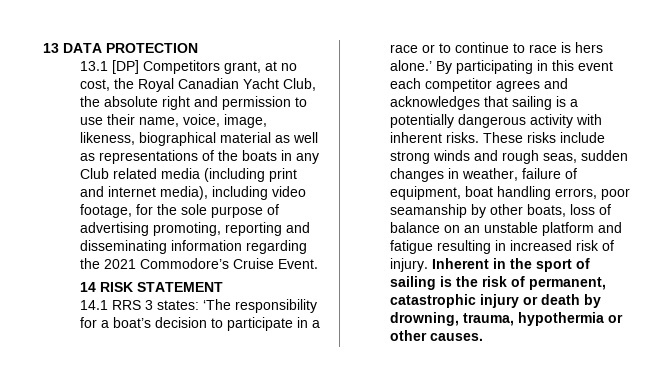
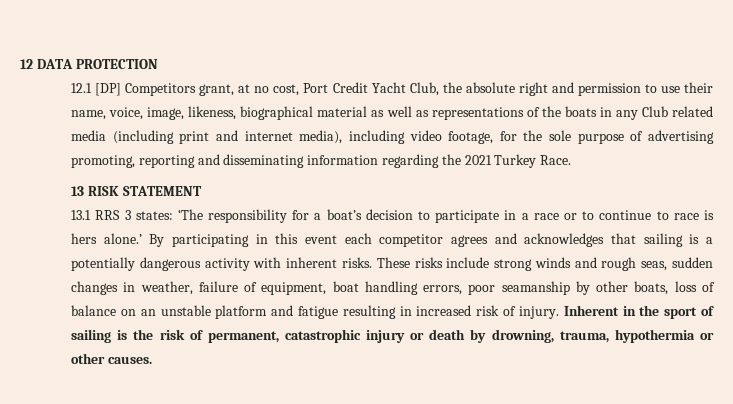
- 13 DATA PROTECTION
+ 12 DATA PROTECTION
- 13.1 [DP] Competitors grant, at no cost, the Royal Canadian Yacht Club, the absolute right and permission to use their name, voice, image, likeness, biographical material as well as representations of the boats in any Club related media (including print and internet media), including video footage, for the sole purpose of advertising promoting, reporting and disseminating information regarding the 2021 Commodore’s Cruise Event.
- 14 RISK STATEMENT
+ 12.1 [DP] Competitors grant, at no cost, Port Credit Yacht Club, the absolute right and permission to use their name, voice, image, likeness, biographical material as well as representations of the boats in any Club related media (including print and internet media), including video footage, for the sole purpose of advertising promoting, reporting and disseminating information regarding the 2021 Turkey Race.
+ 13 RISK STATEMENT
- 14.1 RRS 3 states: ‘The responsibility for a boat’s decision to participate in a race or to continue to race is hers alone.’
+ 13.1 RRS 3 states: ‘The responsibility for a boat’s decision to participate in a race or to continue to race is hers alone.’

